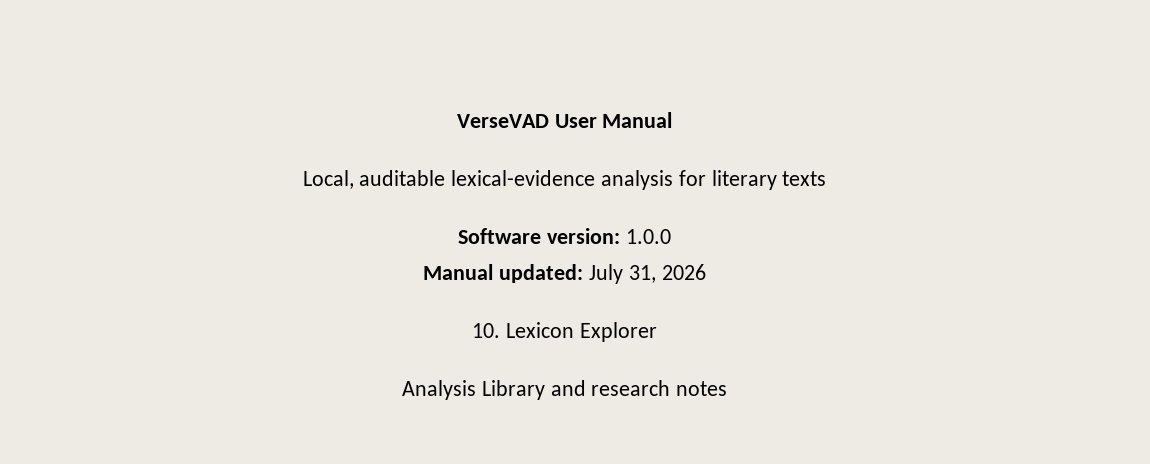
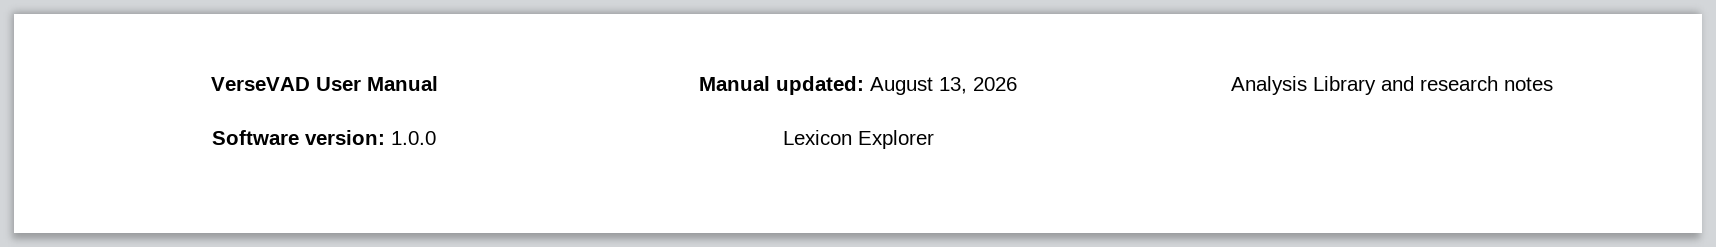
- Local, auditable lexical-evidence analysis for literary texts
- Manual updated: July 31, 2026
+ Manual updated: August 13, 2026
- 10. Lexicon Explorer
+ Lexicon Explorer

